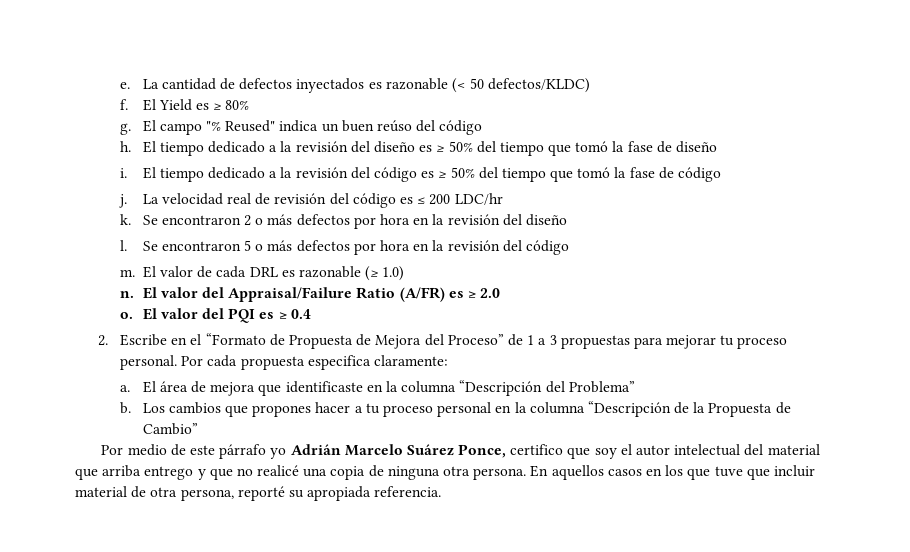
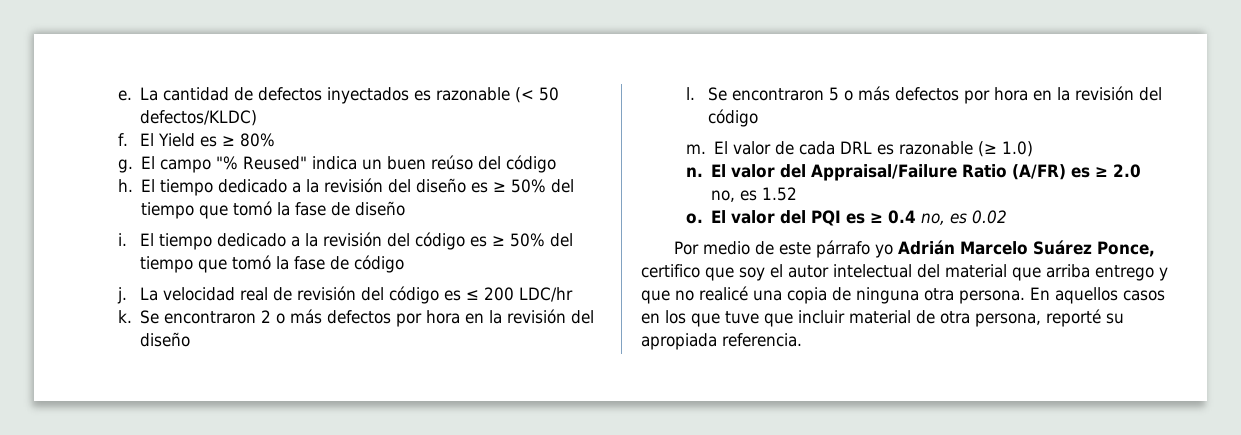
- El valor del Appraisal/Failure Ratio (A/FR) es ≥ 2.0
+ El valor del Appraisal/Failure Ratio (A/FR) es ≥ 2.0 no, es 1.52
- El valor del PQI es ≥ 0.4
- 2. Escribe en el “Formato de Propuesta de Mejora del Proceso” de 1 a 3 propuestas para mejorar tu proceso personal. Por cada propuesta especifica claramente:
- a. El área de mejora que identificaste en la columna “Descripción del Problema”
- b. Los cambios que propones hacer a tu proceso personal en la columna “Descripción de la Propuesta de Cambio”
+ El valor del PQI es ≥ 0.4 no, es 0.02

